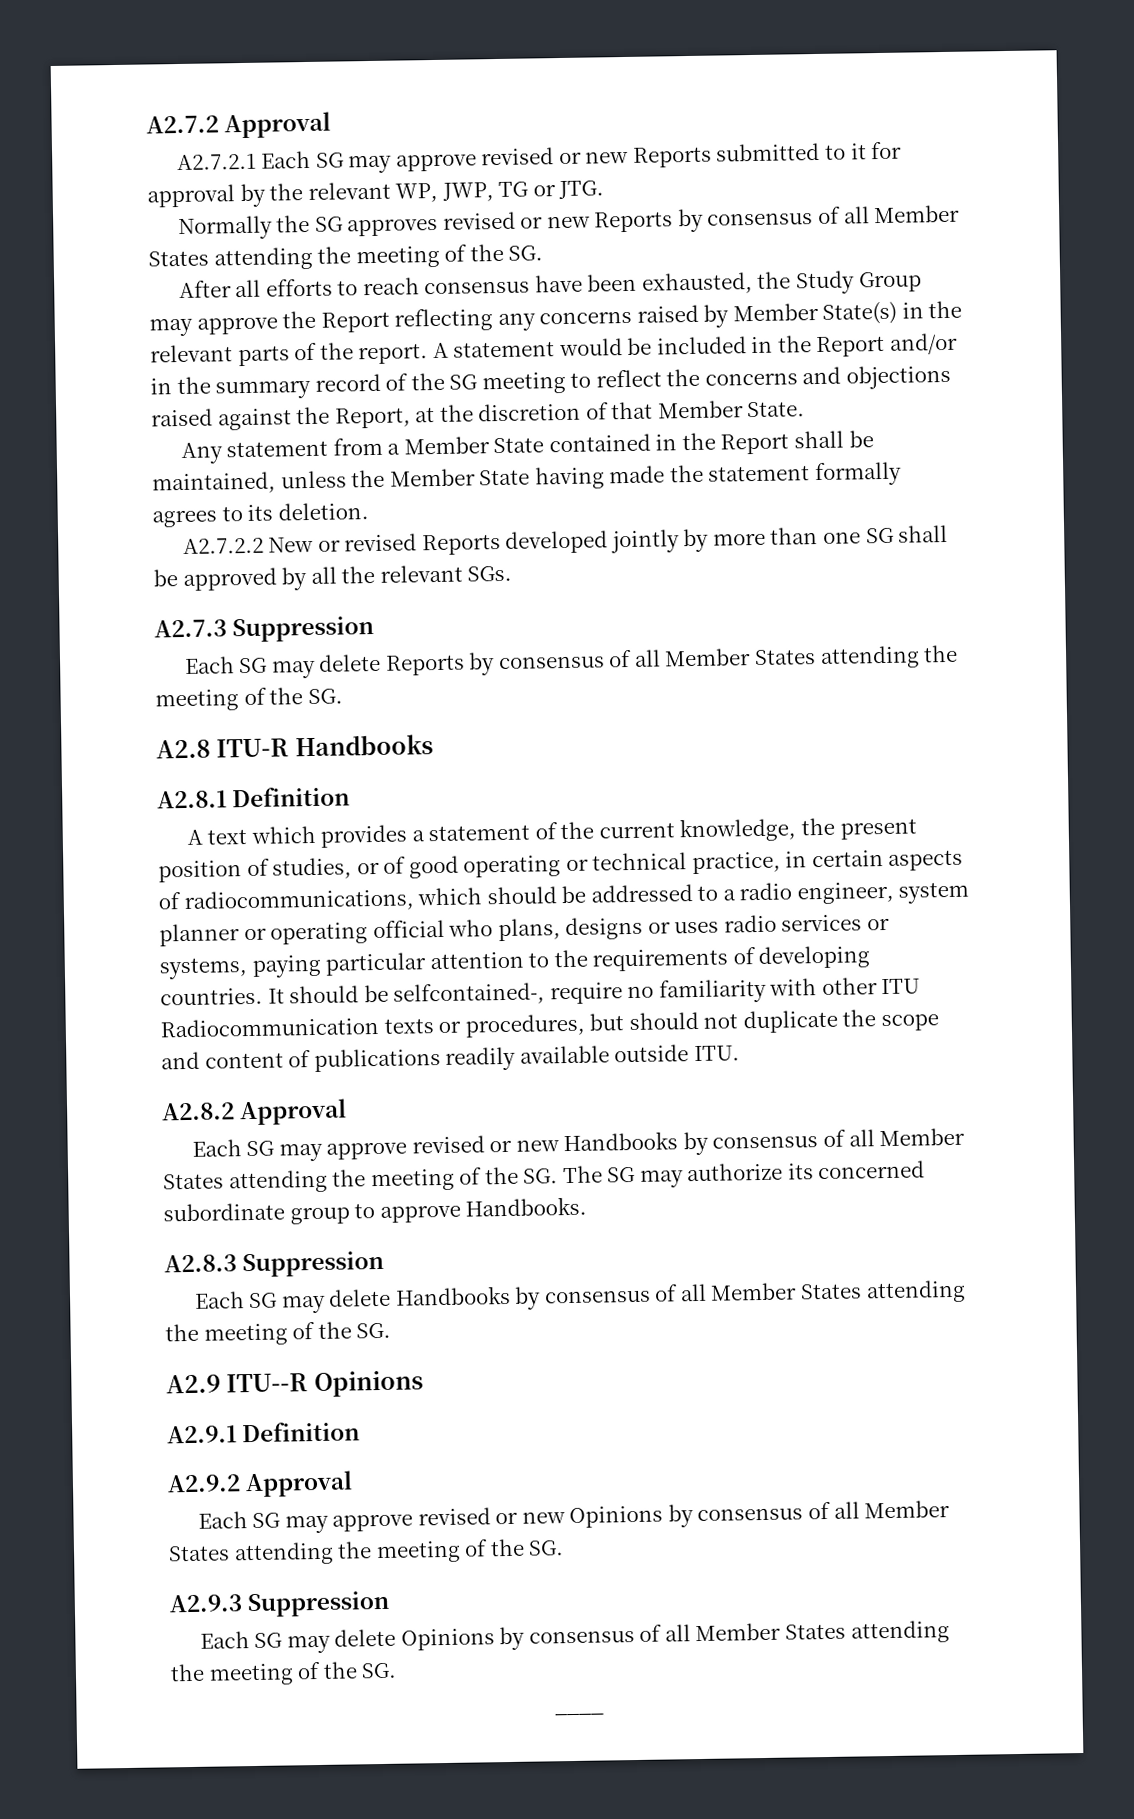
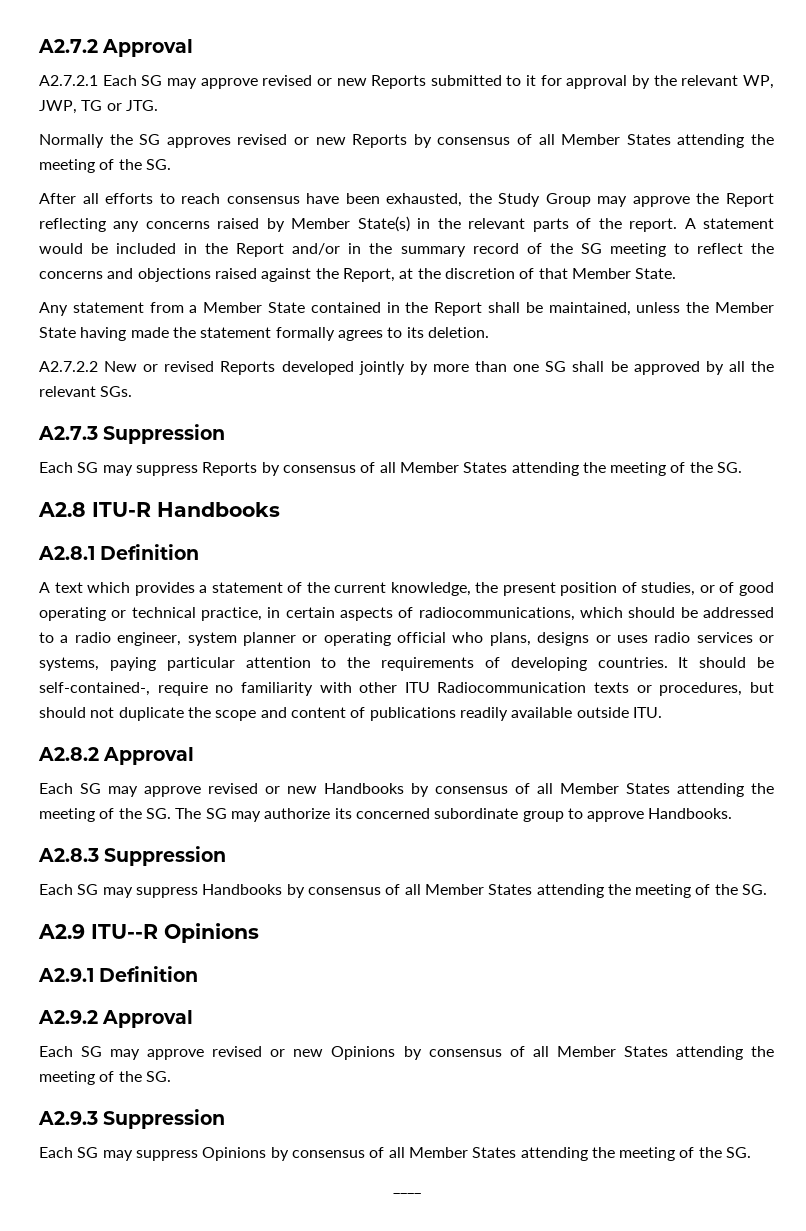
- Each SG may delete Reports by consensus of all Member States attending the meeting of the SG.
+ Each SG may suppress Reports by consensus of all Member States attending the meeting of the SG.
- It should be selfcontained-, require no familiarity with other ITU Radiocommunication texts or procedures, but should not duplicate the scope and content of publications readily available outside ITU.
+ It should be self-contained-, require no familiarity with other ITU Radiocommunication texts or procedures, but should not duplicate the scope and content of publications readily available outside ITU.
- Each SG may delete Handbooks by consensus of all Member States attending the meeting of the SG.
+ Each SG may suppress Handbooks by consensus of all Member States attending the meeting of the SG.
- Each SG may delete Opinions by consensus of all Member States attending the meeting of the SG.
+ Each SG may suppress Opinions by consensus of all Member States attending the meeting of the SG.

